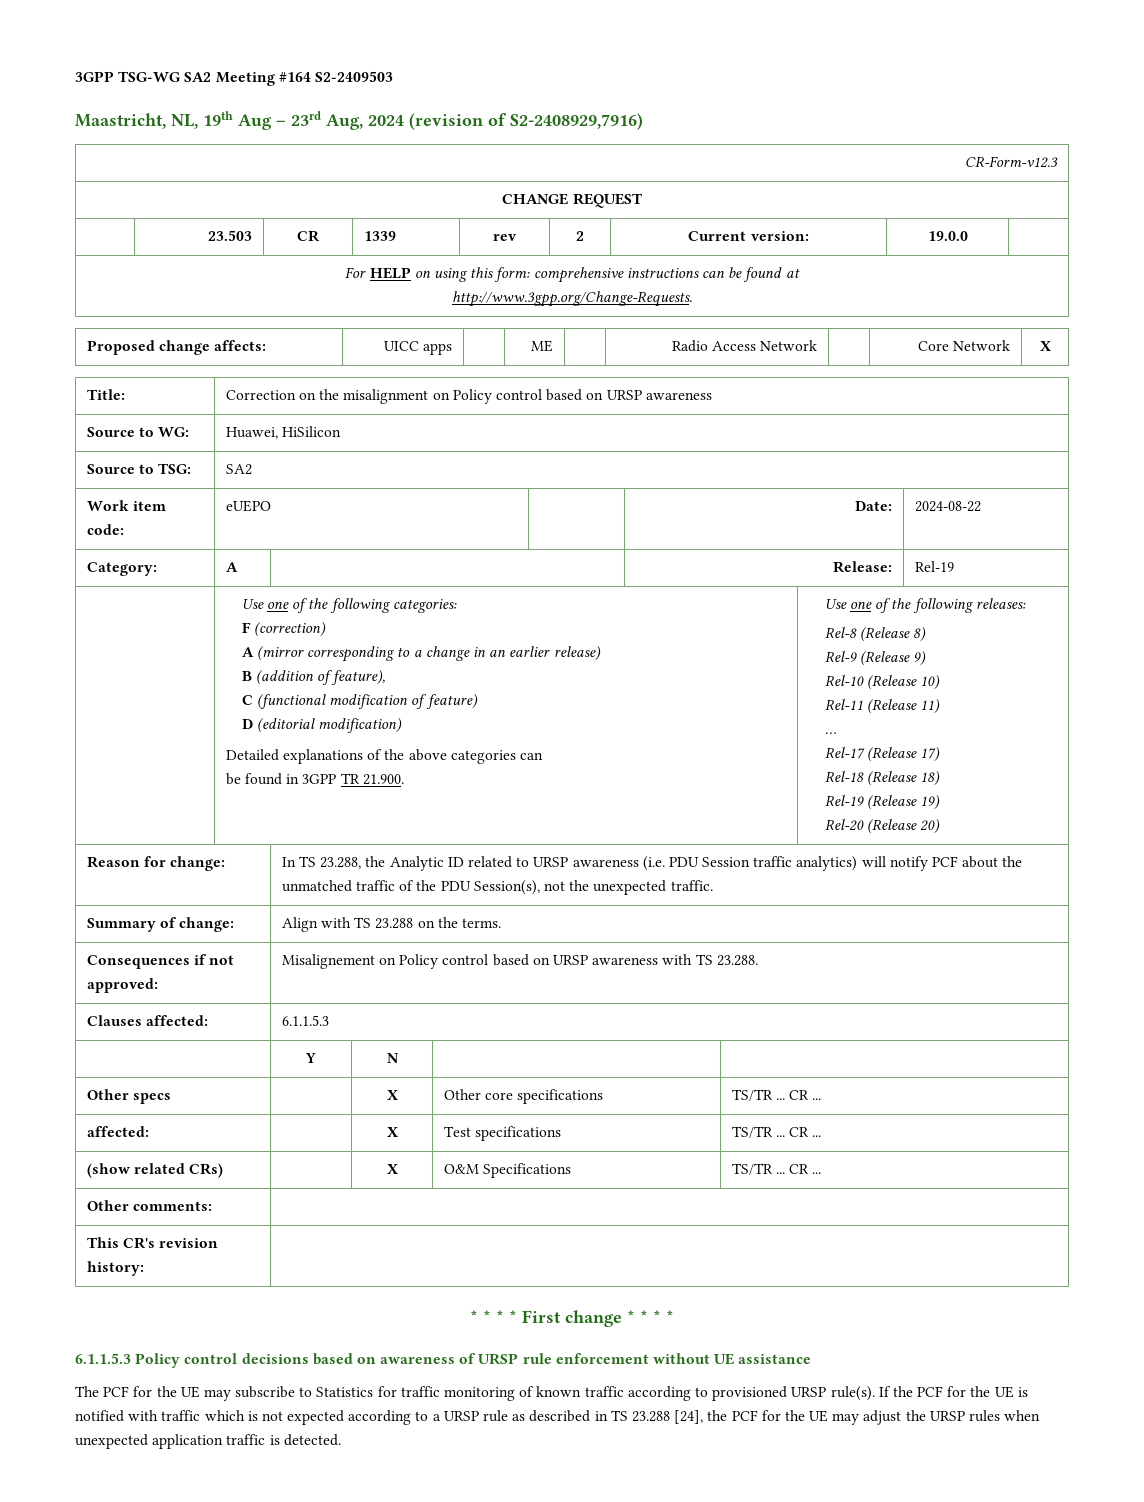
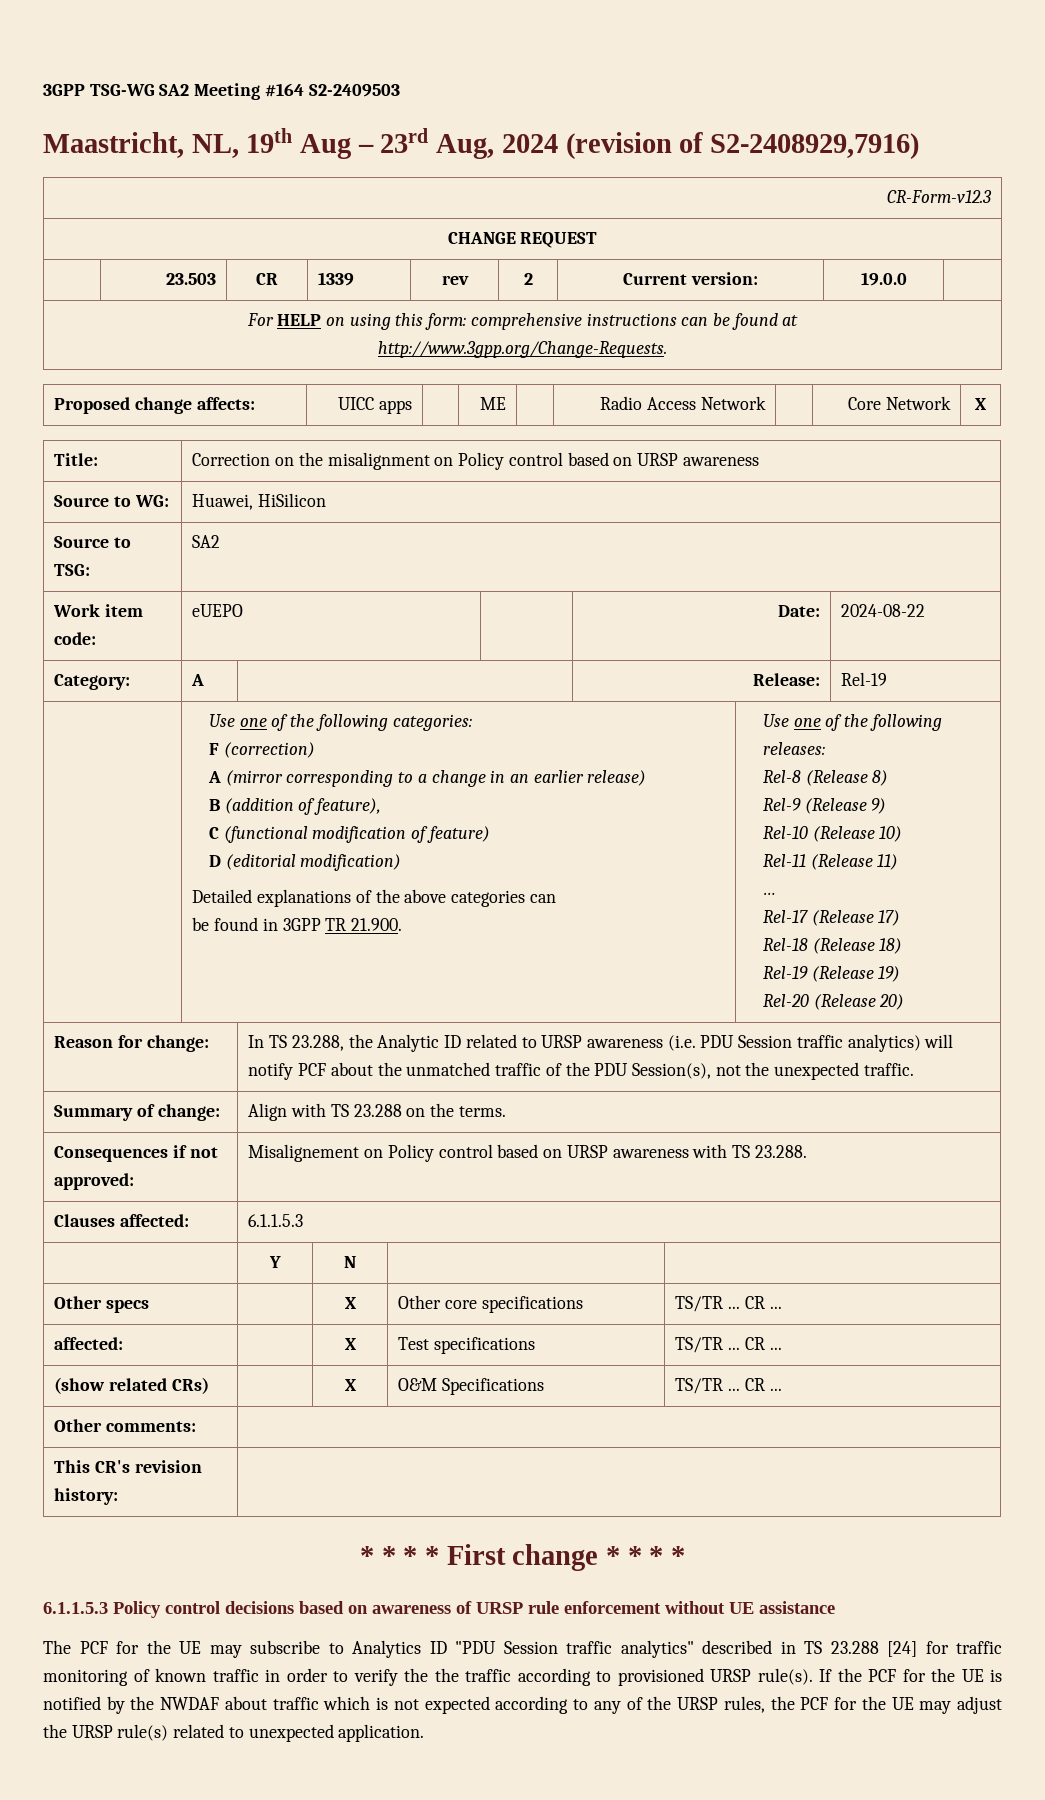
- The PCF for the UE may subscribe to Statistics for traffic monitoring of known traffic according to provisioned URSP rule(s).
+ The PCF for the UE may subscribe to Analytics ID "PDU Session traffic analytics" described in TS 23.288 [24] for traffic monitoring of known traffic in order to verify the the traffic according to provisioned URSP rule(s).
- If the PCF for the UE is notified with traffic which is not expected according to a URSP rule as described in TS 23.288 [24], the PCF for the UE may adjust the URSP rules when unexpected application traffic is detected.
+ If the PCF for the UE is notified by the NWDAF about traffic which is not expected according to any of the URSP rules, the PCF for the UE may adjust the URSP rule(s) related to unexpected application.

